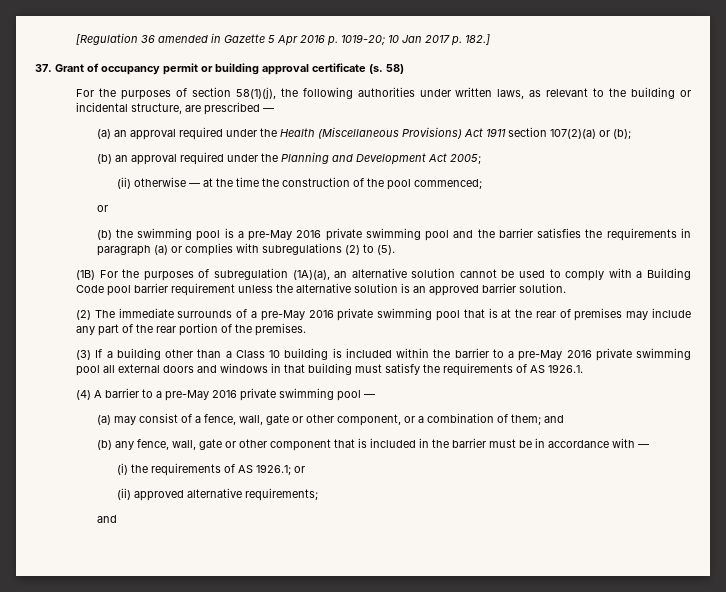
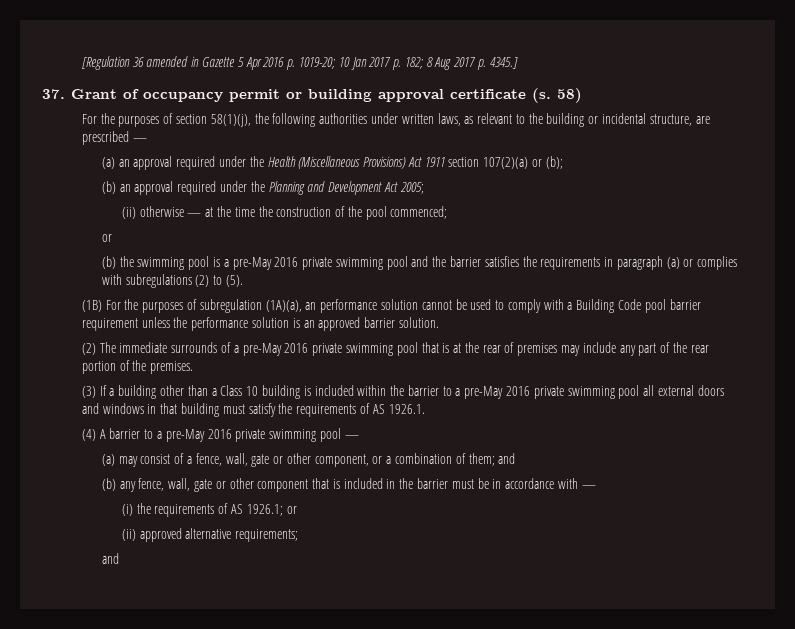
- [Regulation 36 amended in Gazette 5 Apr 2016 p. 1019-20; 10 Jan 2017 p. 182.]
+ [Regulation 36 amended in Gazette 5 Apr 2016 p. 1019-20; 10 Jan 2017 p. 182; 8 Aug 2017 p. 4345.]
- (1B) For the purposes of subregulation (1A)(a), an alternative solution cannot be used to comply with a Building Code pool barrier requirement unless the alternative solution is an approved barrier solution.
+ (1B) For the purposes of subregulation (1A)(a), an performance solution cannot be used to comply with a Building Code pool barrier requirement unless the performance solution is an approved barrier solution.

